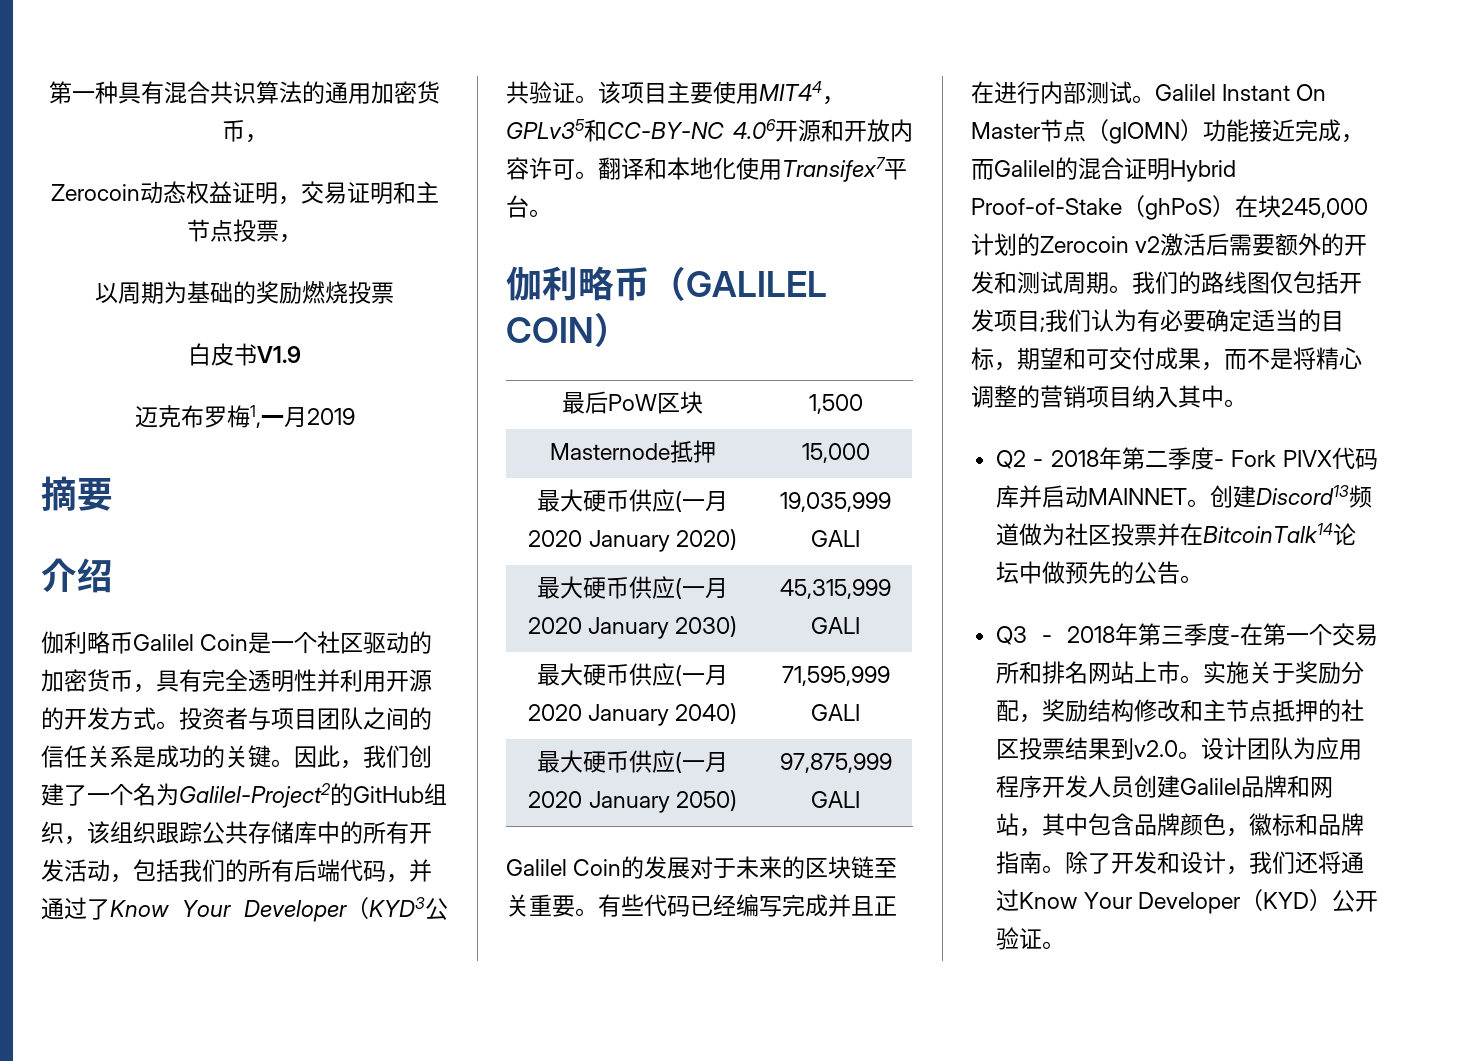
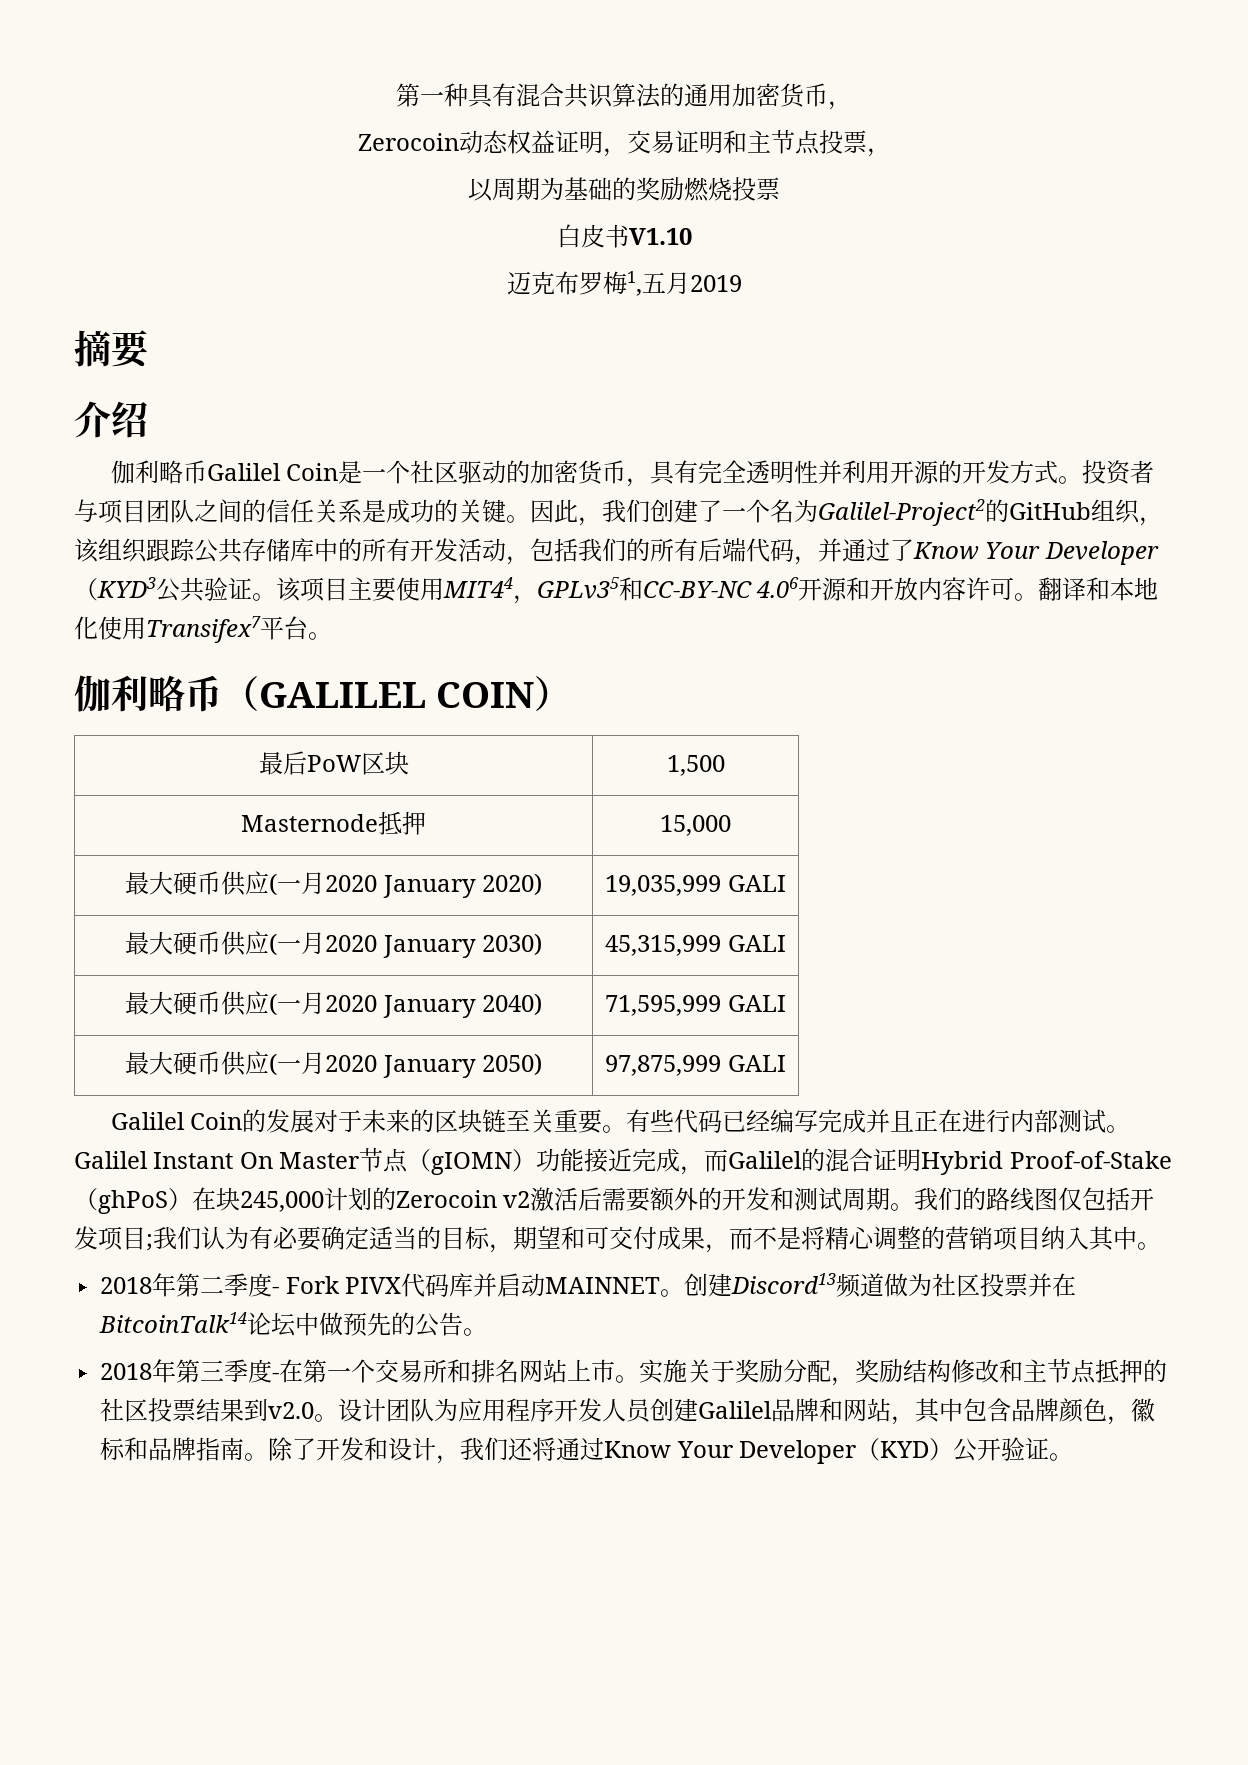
- 白皮书V1.9
+ 白皮书V1.10
- 迈克布罗梅1,一月2019
+ 迈克布罗梅1,五月2019
- Q2 - 2018年第二季度- Fork PIVX代码库并启动MAINNET。
+ 2018年第二季度- Fork PIVX代码库并启动MAINNET。
- Q3 - 2018年第三季度-在第一个交易所和排名网站上市。
+ 2018年第三季度-在第一个交易所和排名网站上市。

